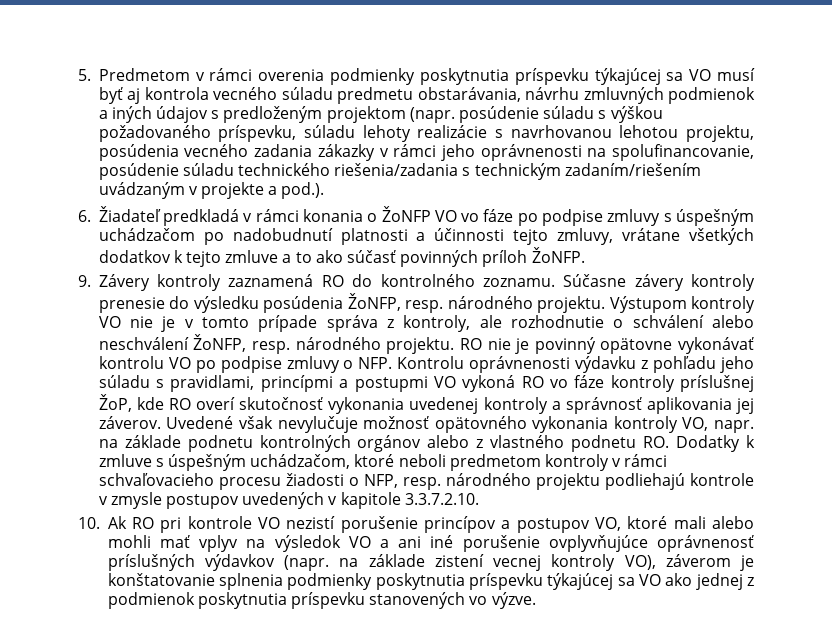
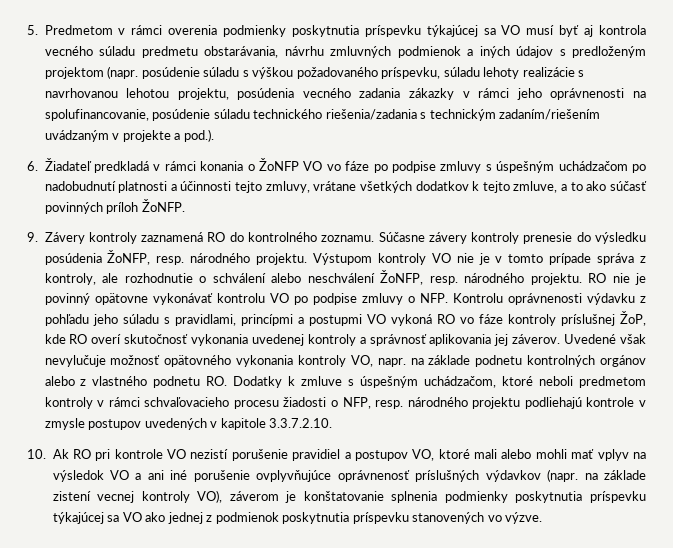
- 6. Žiadateľ predkladá v rámci konania o ŽoNFP VO vo fáze po podpise zmluvy s úspešným uchádzačom po nadobudnutí platnosti a účinnosti tejto zmluvy, vrátane všetkých dodatkov k tejto zmluve a to ako súčasť povinných príloh ŽoNFP.
+ 6. Žiadateľ predkladá v rámci konania o ŽoNFP VO vo fáze po podpise zmluvy s úspešným uchádzačom po nadobudnutí platnosti a účinnosti tejto zmluvy, vrátane všetkých dodatkov k tejto zmluve, a to ako súčasť povinných príloh ŽoNFP.
- 10. Ak RO pri kontrole VO nezistí porušenie princípov a postupov VO, ktoré mali alebo mohli mať vplyv na výsledok VO a ani iné porušenie ovplyvňujúce oprávnenosť príslušných výdavkov (napr. na základe zistení vecnej kontroly VO), záverom je konštatovanie splnenia podmienky poskytnutia príspevku týkajúcej sa VO ako jednej z podmienok poskytnutia príspevku stanovených vo výzve.
+ 10. Ak RO pri kontrole VO nezistí porušenie pravidiel a postupov VO, ktoré mali alebo mohli mať vplyv na výsledok VO a ani iné porušenie ovplyvňujúce oprávnenosť príslušných výdavkov (napr. na základe zistení vecnej kontroly VO), záverom je konštatovanie splnenia podmienky poskytnutia príspevku týkajúcej sa VO ako jednej z podmienok poskytnutia príspevku stanovených vo výzve.

